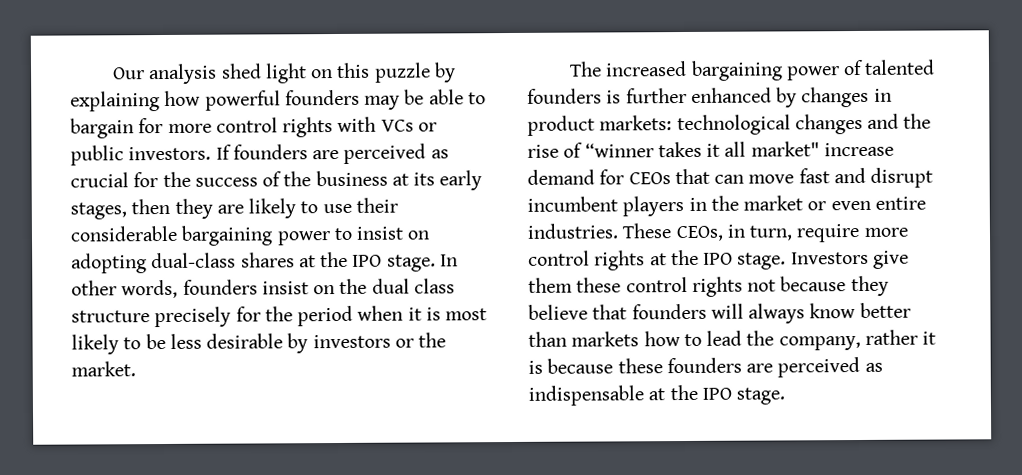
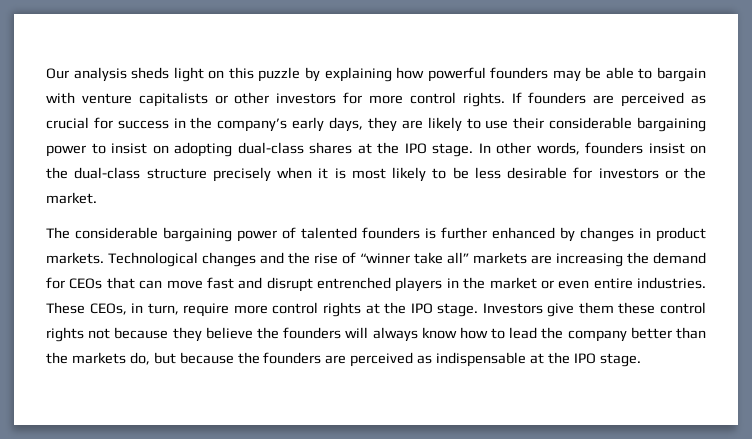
- Our analysis shed light on this puzzle by explaining how powerful founders may be able to bargain for more control rights with VCs or public investors.
+ Our analysis sheds light on this puzzle by explaining how powerful founders may be able to bargain with venture capitalists or other investors for more control rights.
- If founders are perceived as crucial for the success of the business at its early stages, then they are likely to use their considerable bargaining power to insist on adopting dual-class shares at the IPO stage.
+ If founders are perceived as crucial for success in the company’s early days, they are likely to use their considerable bargaining power to insist on adopting dual-class shares at the IPO stage.
- In other words, founders insist on the dual class structure precisely for the period when it is most likely to be less desirable by investors or the market.
+ In other words, founders insist on the dual-class structure precisely when it is most likely to be less desirable for investors or the market.
- The increased bargaining power of talented founders is further enhanced by changes in product markets: technological changes and the rise of “winner takes it all market" increase demand for CEOs that can move fast and disrupt incumbent players in the market or even entire industries.
+ The considerable bargaining power of talented founders is further enhanced by changes in product markets. Technological changes and the rise of “winner take all” markets are increasing the demand for CEOs that can move fast and disrupt entrenched players in the market or even entire industries.
- Investors give them these control rights not because they believe that founders will always know better than markets how to lead the company, rather it is because these founders are perceived as indispensable at the IPO stage.
+ Investors give them these control rights not because they believe the founders will always know how to lead the company better than the markets do, but because the founders are perceived as indispensable at the IPO stage.

